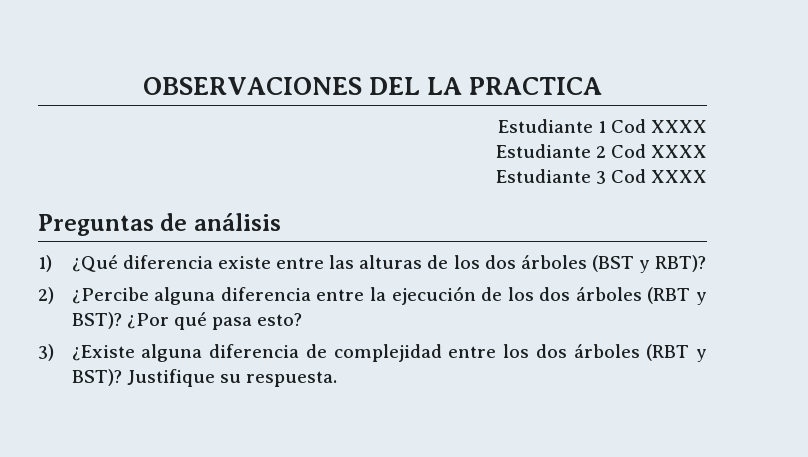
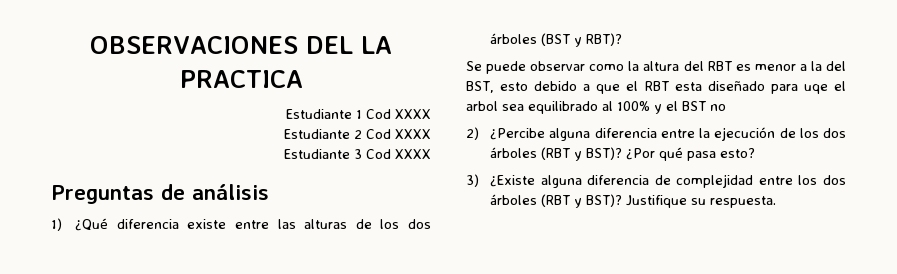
+ Se puede observar como la altura del RBT es menor a la del BST, esto debido a que el RBT esta diseñado para uqe el arbol sea equilibrado al 100% y el BST no

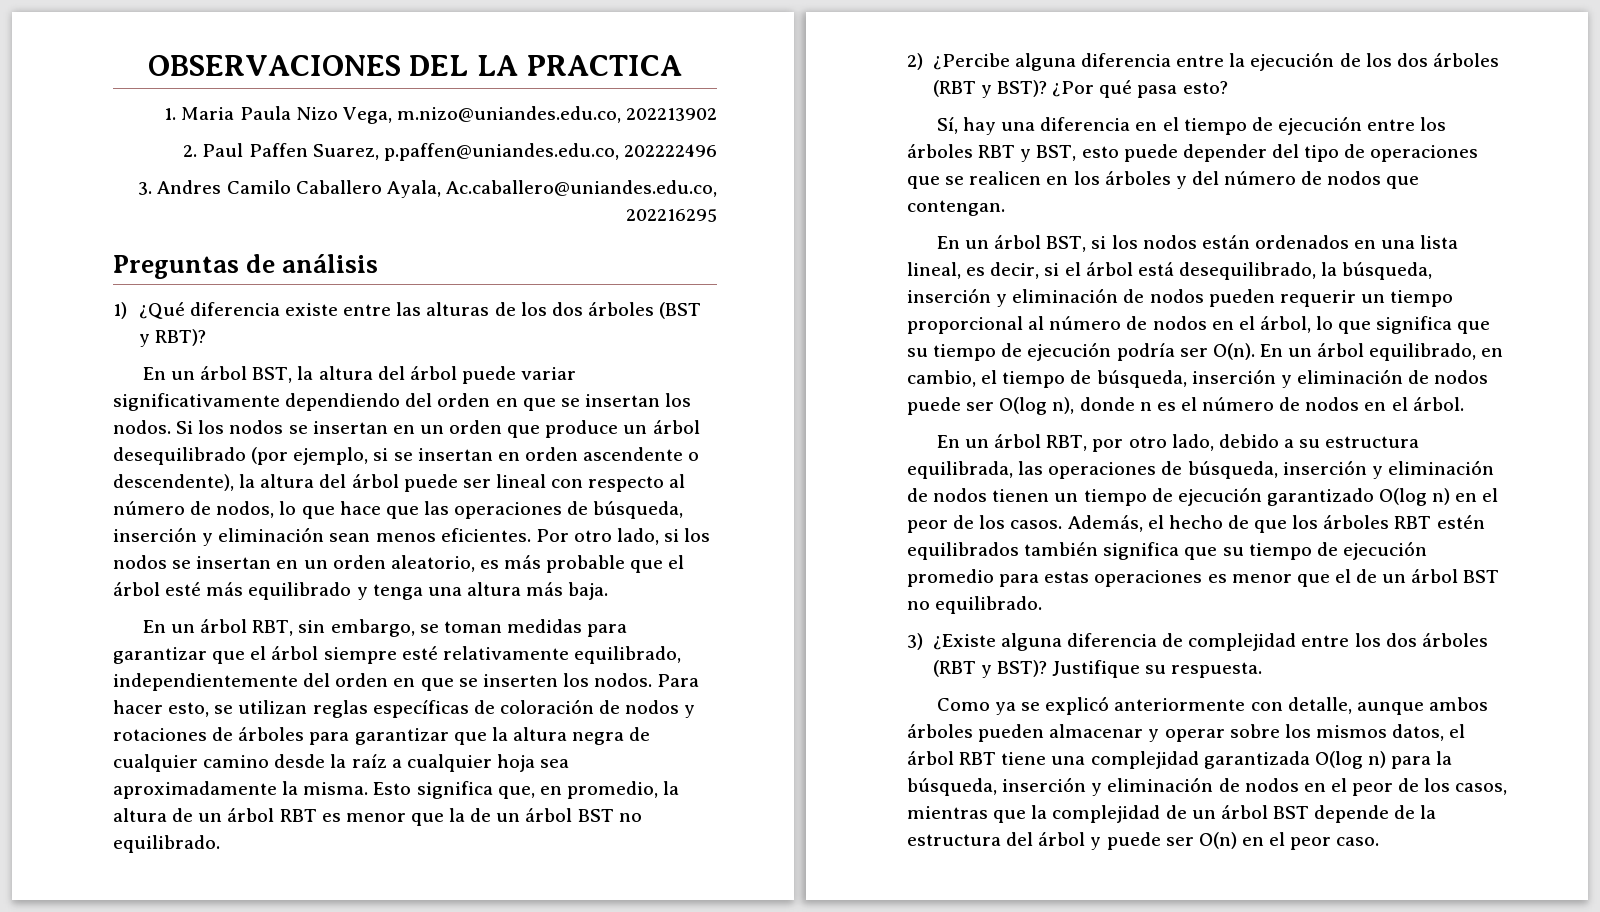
- Estudiante 1 Cod XXXX
- Estudiante 2 Cod XXXX
- Estudiante 3 Cod XXXX
+ 1. Maria Paula Nizo Vega, m.nizo@uniandes.edu.co, 202213902
+ 2. Paul Paffen Suarez, p.paffen@uniandes.edu.co, 202222496
+ 3. Andres Camilo Caballero Ayala, Ac.caballero@uniandes.edu.co, 202216295
- Se puede observar como la altura del RBT es menor a la del BST, esto debido a que el RBT esta diseñado para uqe el arbol sea equilibrado al 100% y el BST no
+ En un árbol BST, la altura del árbol puede variar significativamente dependiendo del orden en que se insertan los nodos. Si los nodos se insertan en un orden que produce un árbol desequilibrado (por ejemplo, si se insertan en orden ascendente o descendente), la altura del árbol puede ser lineal con respecto al número de nodos, lo que hace que las operaciones de búsqueda, inserción y eliminación sean menos eficientes. Por otro lado, si los nodos se insertan en un orden aleatorio, es más probable que el árbol esté más equilibrado y tenga una altura más baja.
+ En un árbol RBT, sin embargo, se toman medidas para garantizar que el árbol siempre esté relativamente equilibrado, independientemente del orden en que se inserten los nodos. Para hacer esto, se utilizan reglas específicas de coloración de nodos y rotaciones de árboles para garantizar que la altura negra de cualquier camino desde la raíz a cualquier hoja sea aproximadamente la misma. Esto significa que, en promedio, la altura de un árbol RBT es menor que la de un árbol BST no equilibrado.
+ Sí, hay una diferencia en el tiempo de ejecución entre los árboles RBT y BST, esto puede depender del tipo de operaciones que se realicen en los árboles y del número de nodos que contengan.
+ En un árbol BST, si los nodos están ordenados en una lista lineal, es decir, si el árbol está desequilibrado, la búsqueda, inserción y eliminación de nodos pueden requerir un tiempo proporcional al número de nodos en el árbol, lo que significa que su tiempo de ejecución podría ser O(n). En un árbol equilibrado, en cambio, el tiempo de búsqueda, inserción y eliminación de nodos puede ser O(log n), donde n es el número de nodos en el árbol.
+ En un árbol RBT, por otro lado, debido a su estructura equilibrada, las operaciones de búsqueda, inserción y eliminación de nodos tienen un tiempo de ejecución garantizado O(log n) en el peor de los casos. Además, el hecho de que los árboles RBT estén equilibrados también significa que su tiempo de ejecución promedio para estas operaciones es menor que el de un árbol BST no equilibrado.
+ Como ya se explicó anteriormente con detalle, aunque ambos árboles pueden almacenar y operar sobre los mismos datos, el árbol RBT tiene una complejidad garantizada O(log n) para la búsqueda, inserción y eliminación de nodos en el peor de los casos, mientras que la complejidad de un árbol BST depende de la estructura del árbol y puede ser O(n) en el peor caso.

